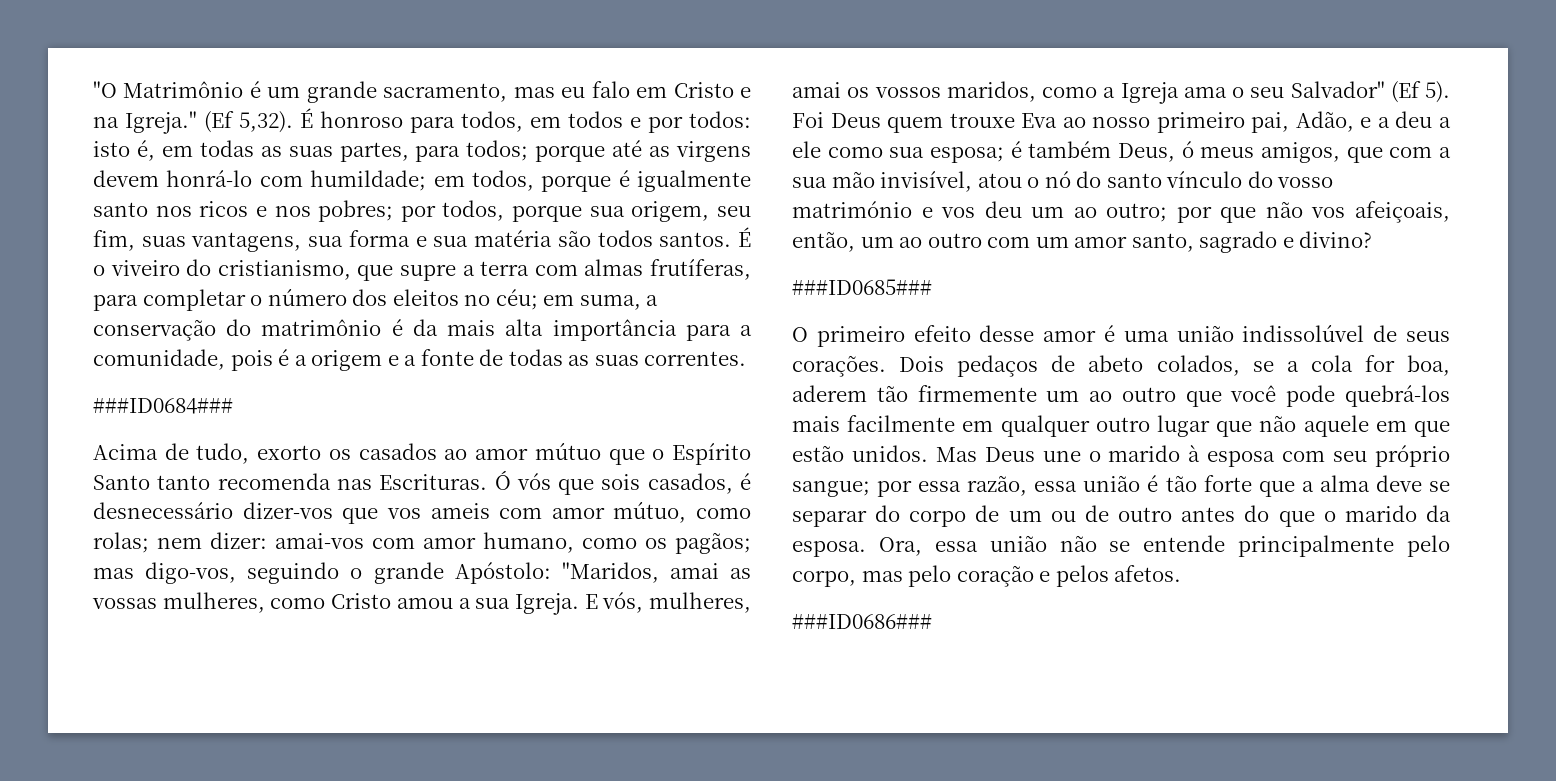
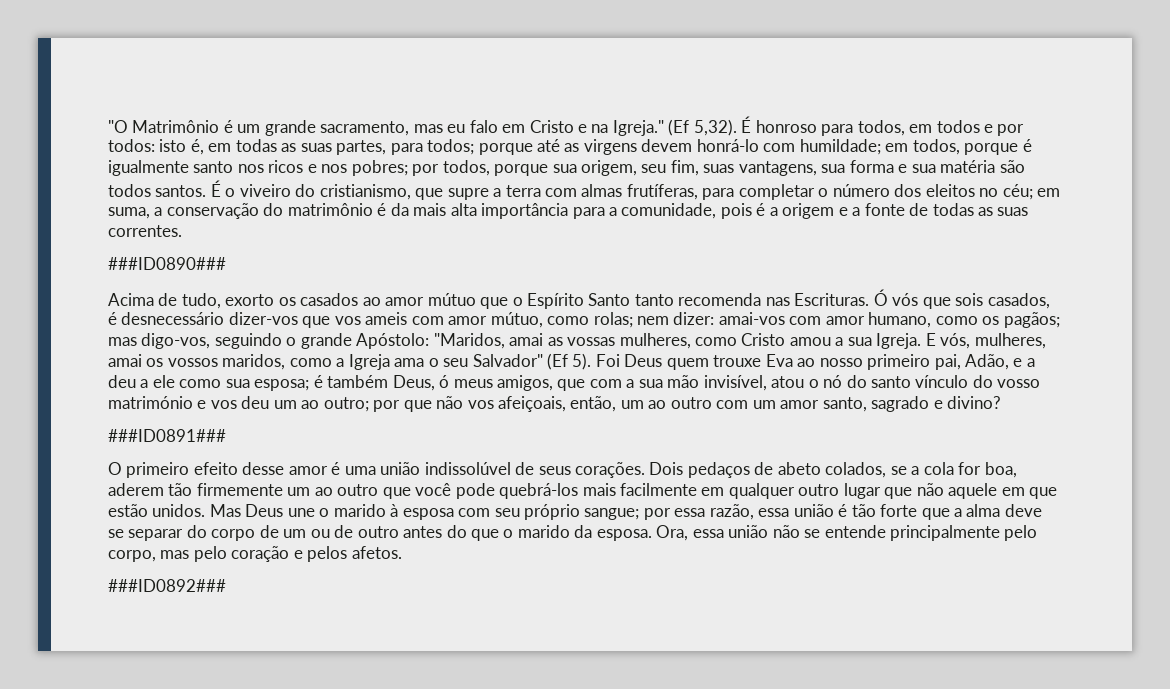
- ###ID0684###
+ ###ID0890###
- ###ID0685###
+ ###ID0891###
- ###ID0686###
+ ###ID0892###

